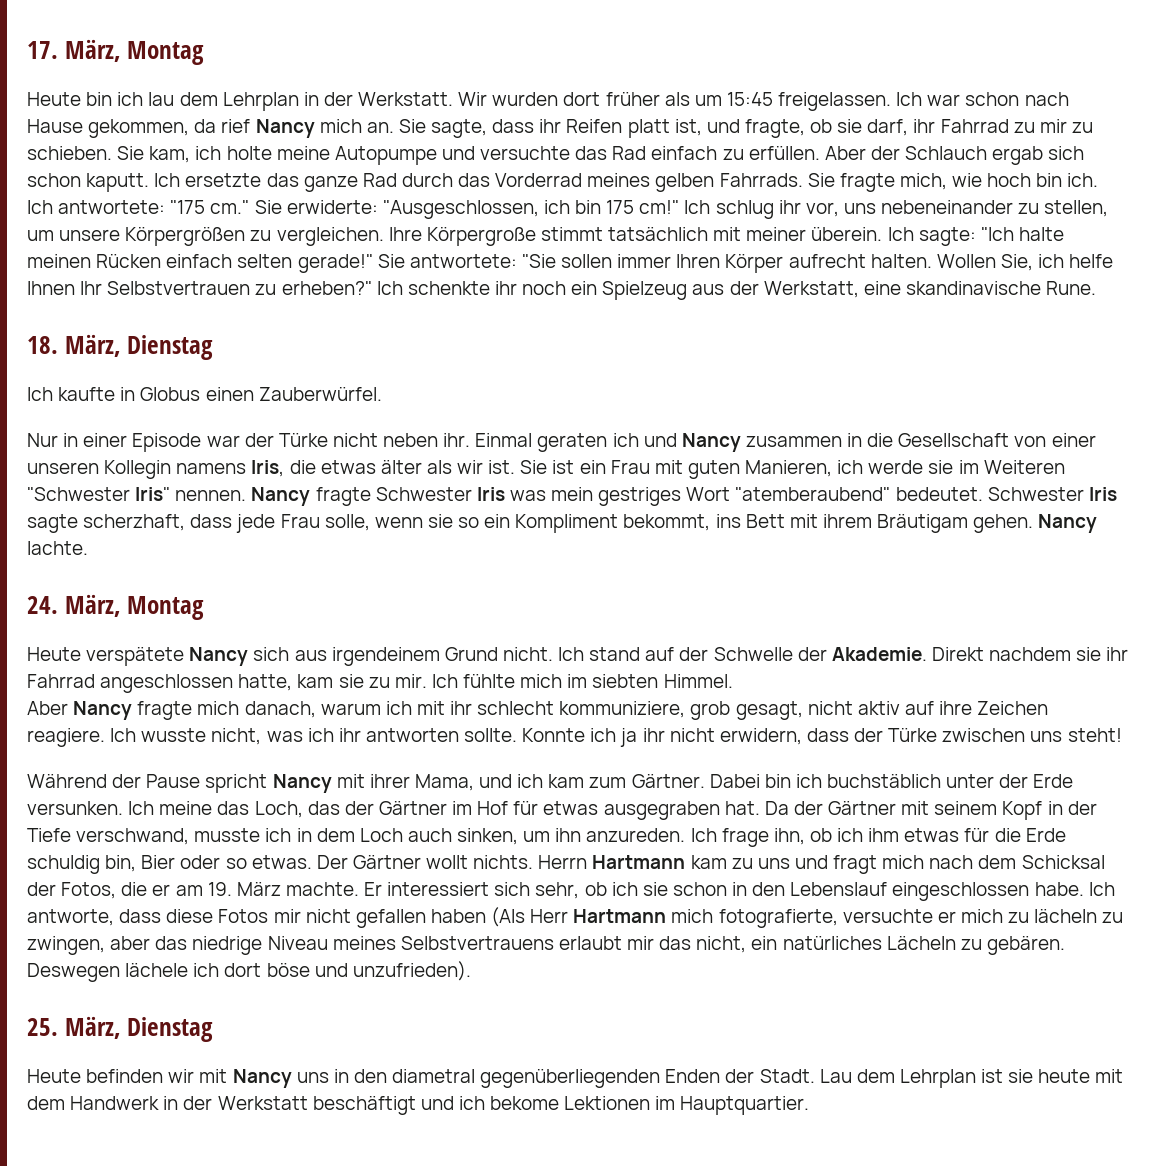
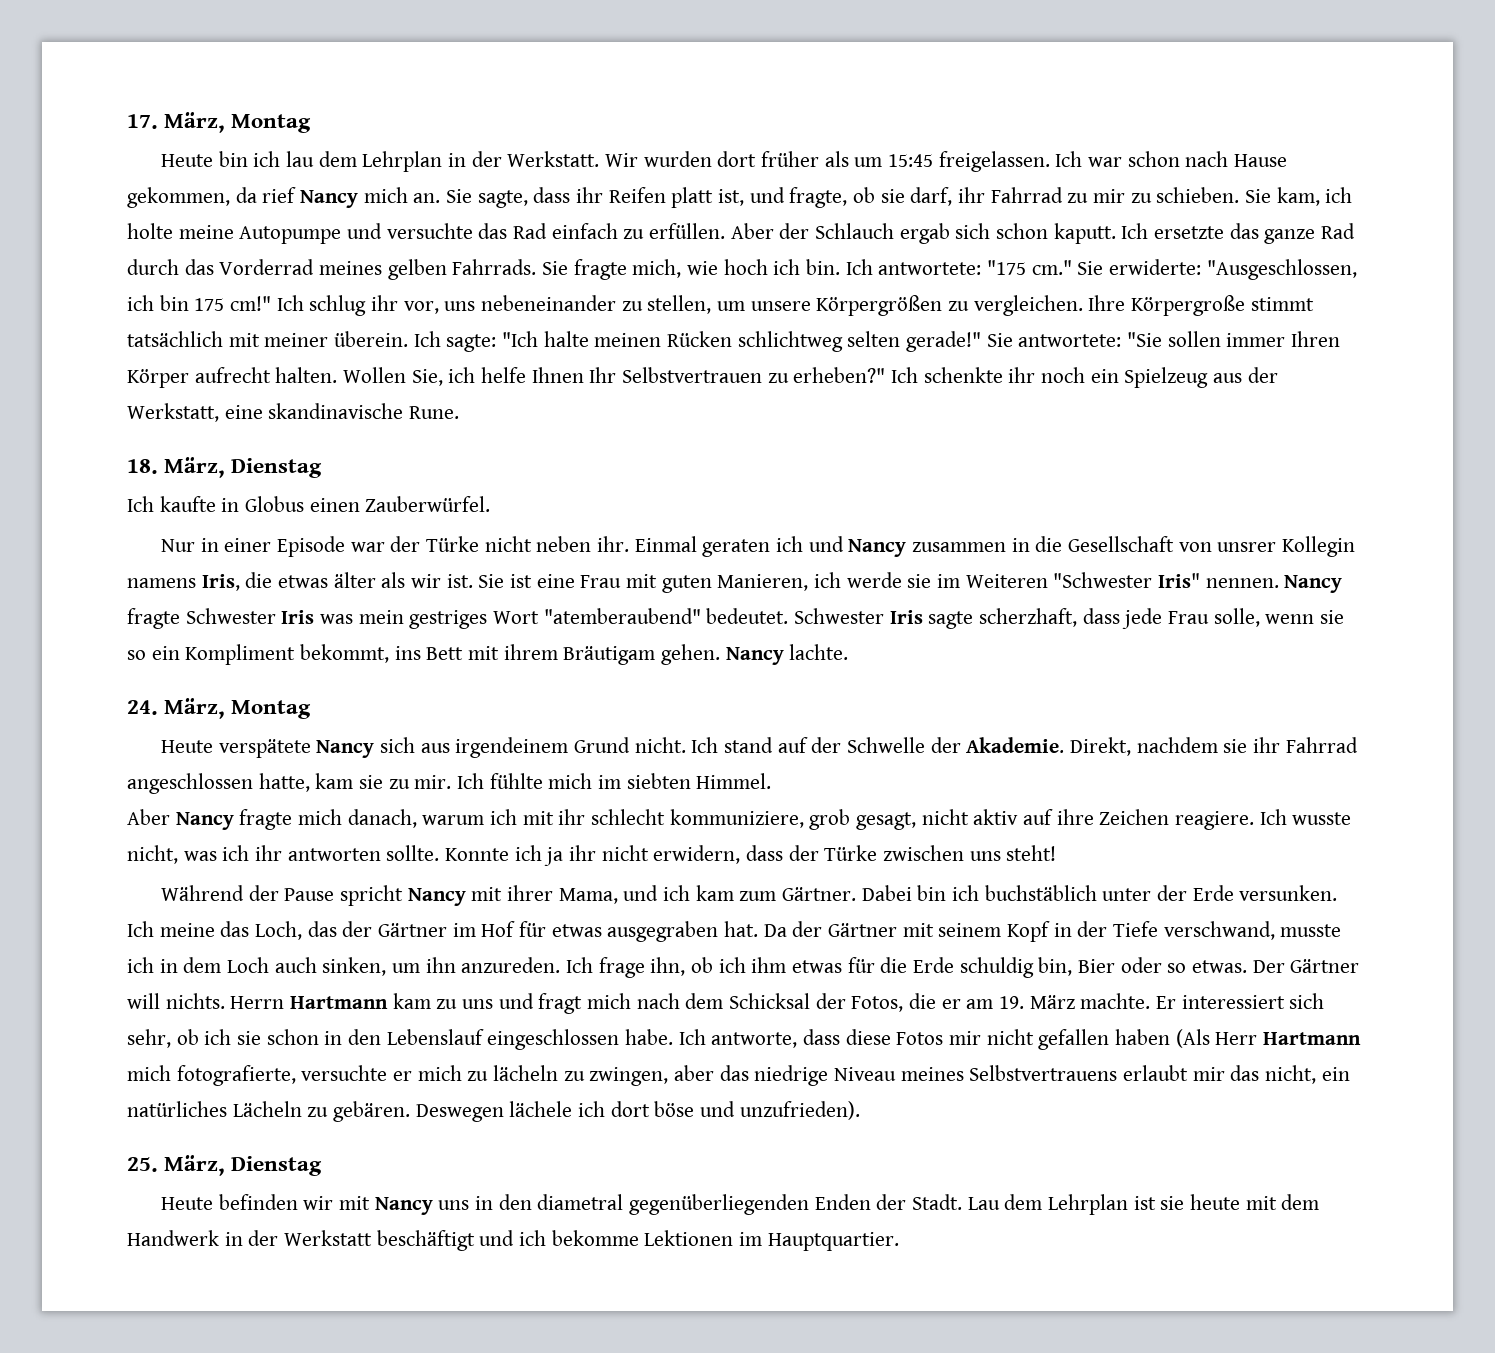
- Sie fragte mich, wie hoch bin ich.
+ Sie fragte mich, wie hoch ich bin.
- Ich sagte: "Ich halte meinen Rücken einfach selten gerade!"
+ Ich sagte: "Ich halte meinen Rücken schlichtweg selten gerade!"
- Einmal geraten ich und Nancy zusammen in die Gesellschaft von einer unseren Kollegin namens Iris, die etwas älter als wir ist.
+ Einmal geraten ich und Nancy zusammen in die Gesellschaft von unsrer Kollegin namens Iris, die etwas älter als wir ist.
- Sie ist ein Frau mit guten Manieren, ich werde sie im Weiteren "Schwester Iris" nennen.
+ Sie ist eine Frau mit guten Manieren, ich werde sie im Weiteren "Schwester Iris" nennen.
- Direkt nachdem sie ihr Fahrrad angeschlossen hatte, kam sie zu mir.
+ Direkt, nachdem sie ihr Fahrrad angeschlossen hatte, kam sie zu mir.
- Der Gärtner wollt nichts.
+ Der Gärtner will nichts.
- Lau dem Lehrplan ist sie heute mit dem Handwerk in der Werkstatt beschäftigt und ich bekome Lektionen im Hauptquartier.
+ Lau dem Lehrplan ist sie heute mit dem Handwerk in der Werkstatt beschäftigt und ich bekomme Lektionen im Hauptquartier.

